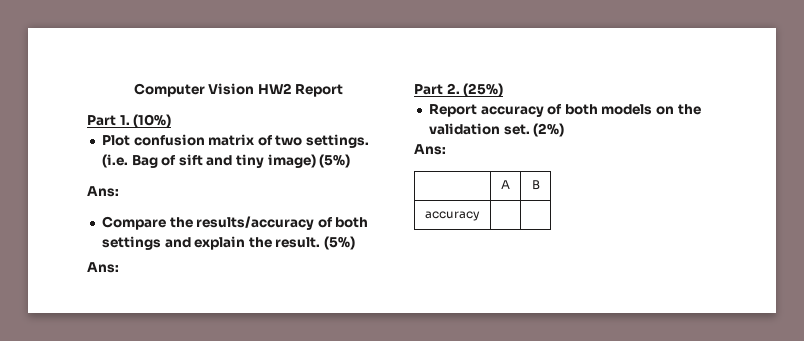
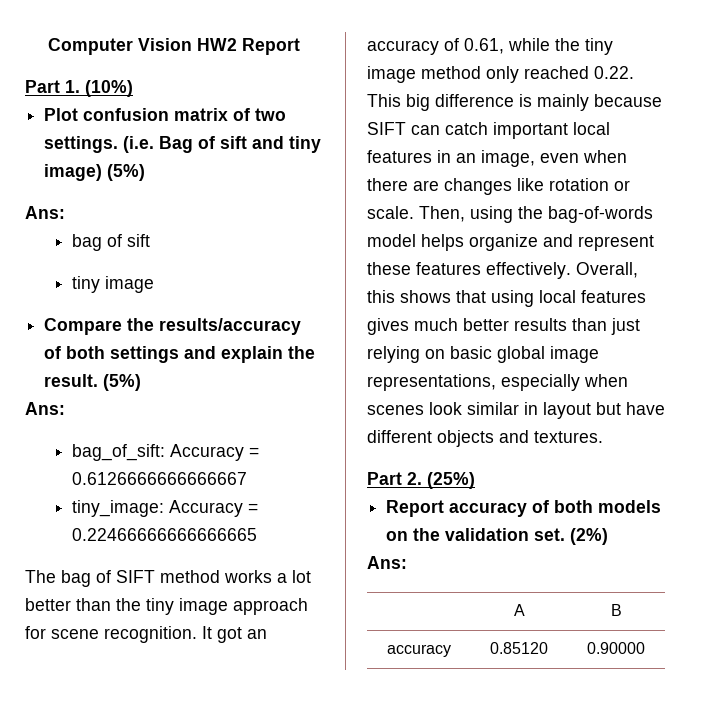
+ bag of sift
+ tiny image
+ bag_of_sift: Accuracy = 0.6126666666666667
+ tiny_image: Accuracy = 0.22466666666666665
+ The bag of SIFT method works a lot better than the tiny image approach for scene recognition. It got an accuracy of 0.61, while the tiny image method only reached 0.22. This big difference is mainly because SIFT can catch important local features in an image, even when there are changes like rotation or scale. Then, using the bag-of-words model helps organize and represent these features effectively. Overall, this shows that using local features gives much better results than just relying on basic global image representations, especially when scenes look similar in layout but have different objects and textures.
- accuracy | |
+ accuracy | 0.85120 | 0.90000

